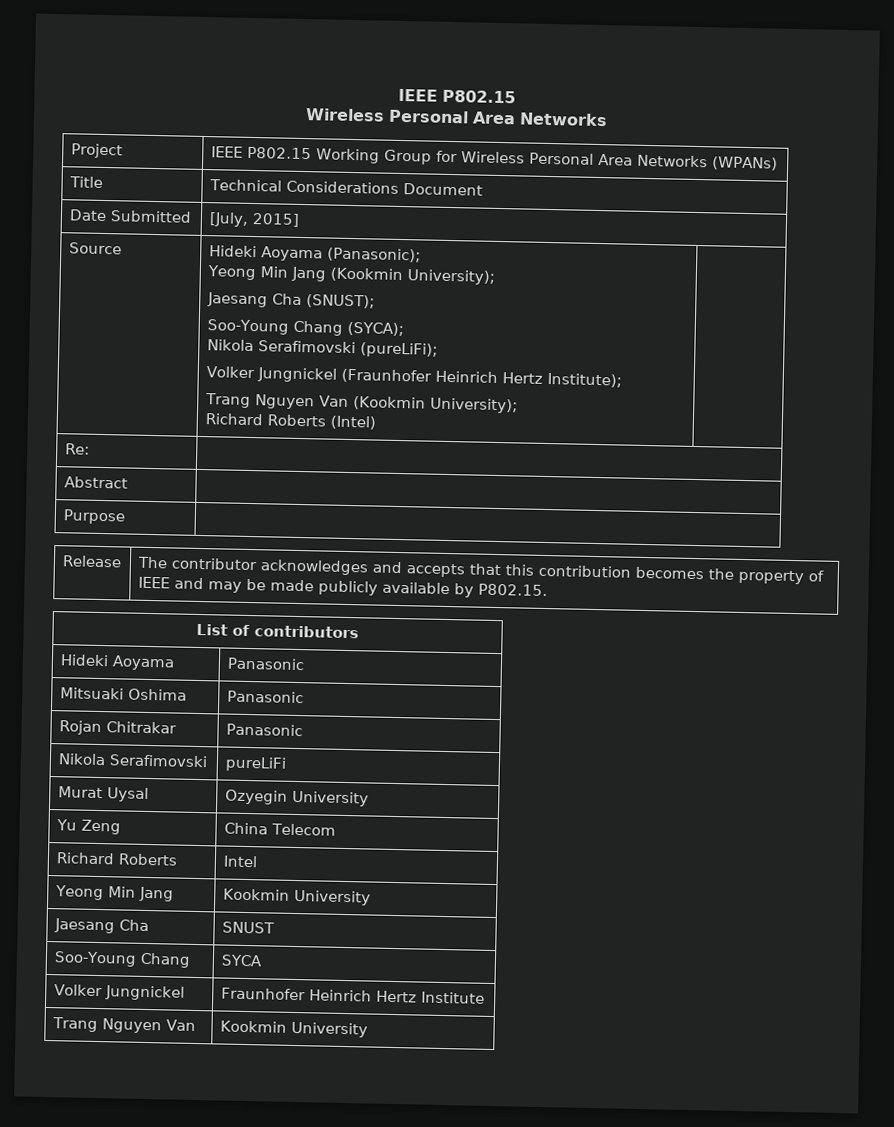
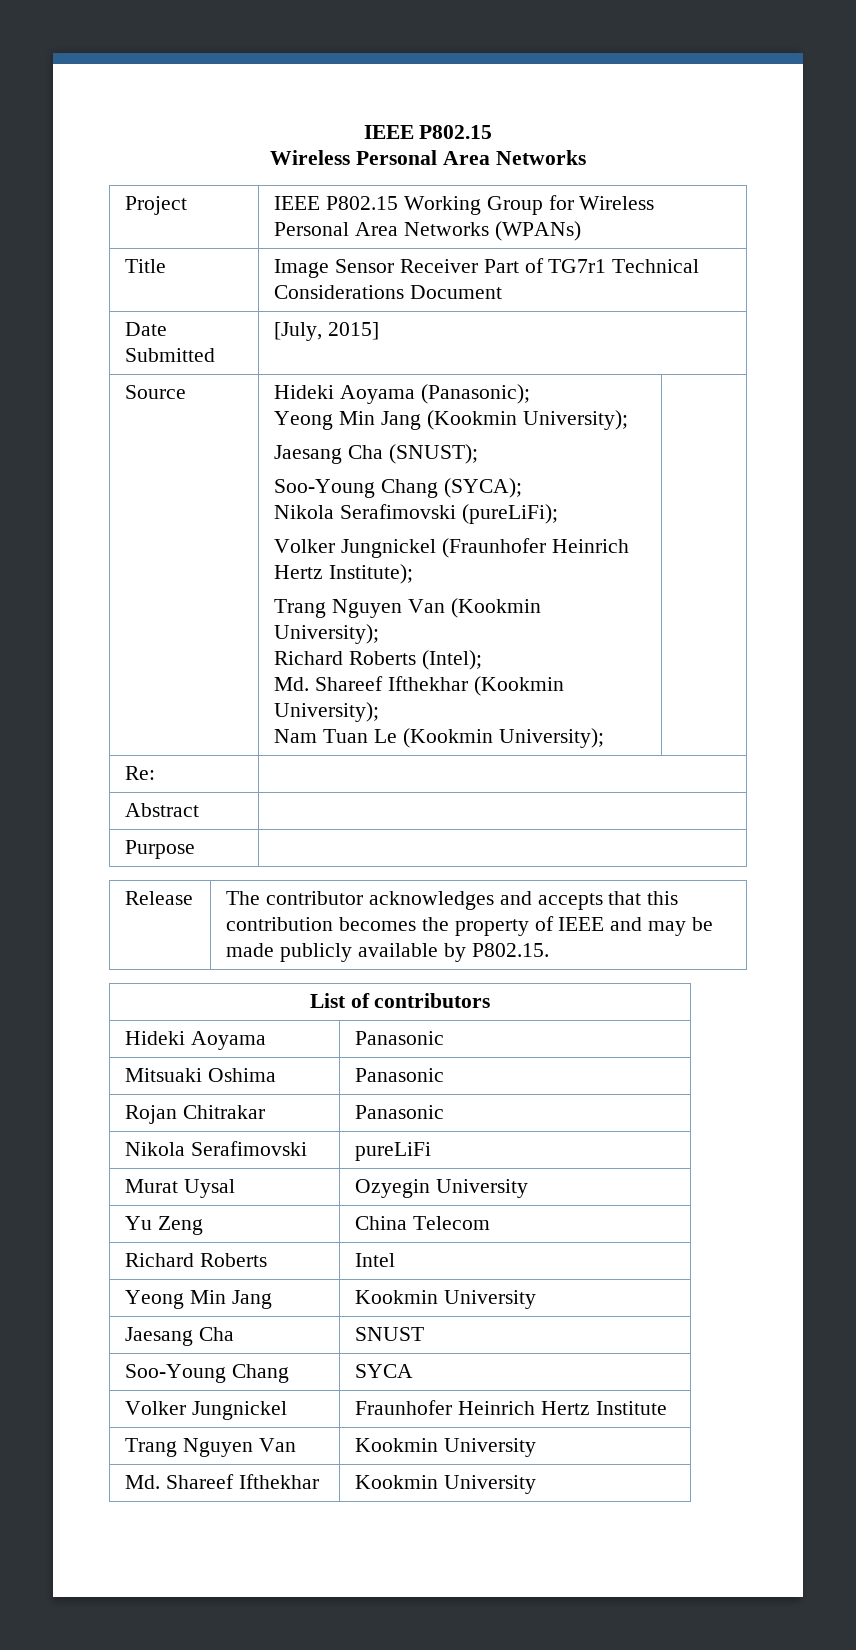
- Title | Technical Considerations Document
+ Title | Image Sensor Receiver Part of TG7r1 Technical Considerations Document
- Richard Roberts (Intel)
+ Richard Roberts (Intel);
+ Md. Shareef Ifthekhar (Kookmin University);
+ Nam Tuan Le (Kookmin University);
+ Md. Shareef Ifthekhar | Kookmin University

